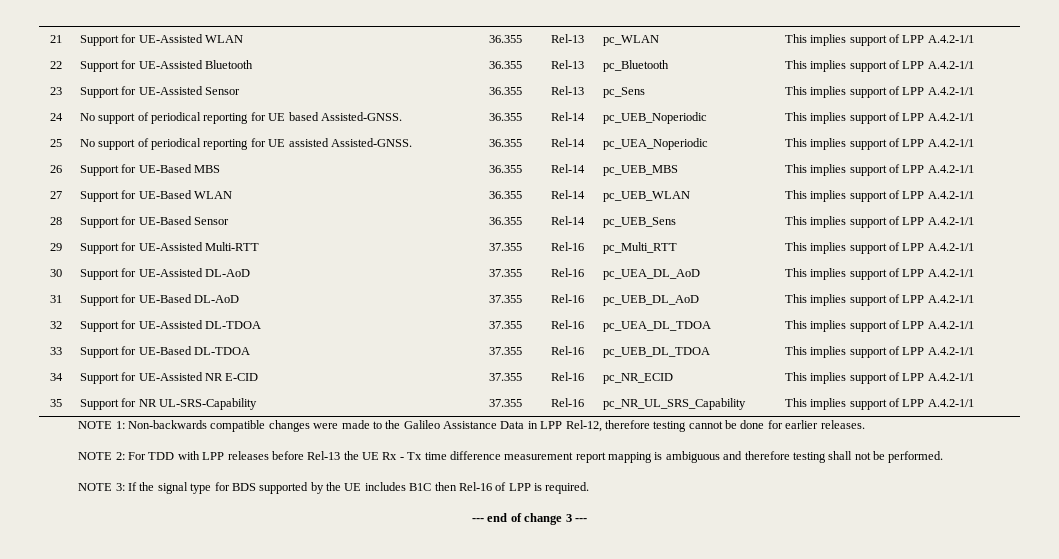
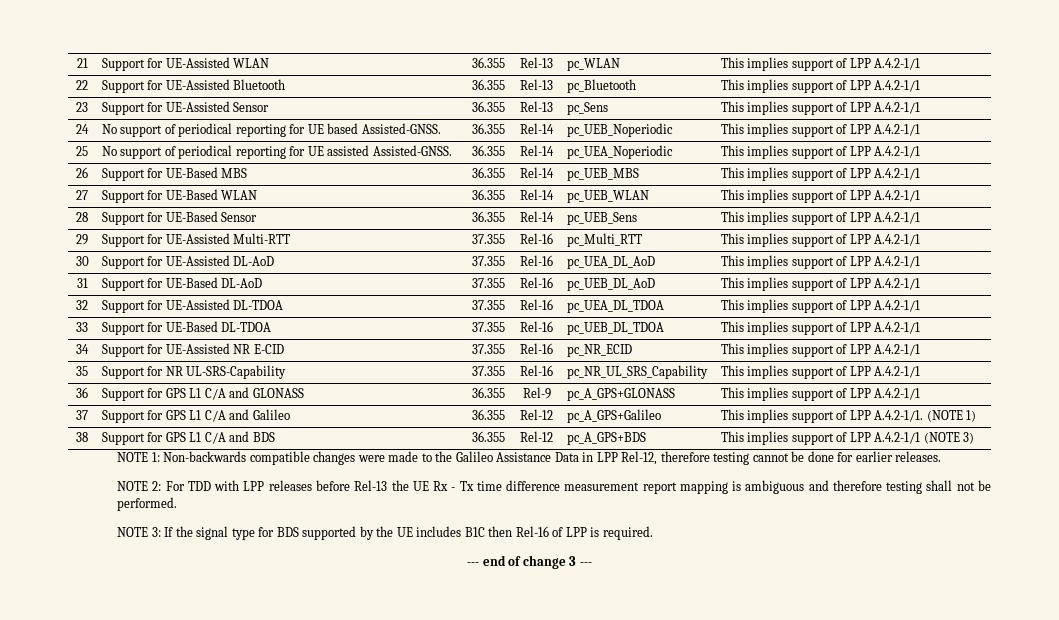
+ 36 | Support for GPS L1 C/A and GLONASS | 36.355 | Rel-9 | pc_A_GPS+GLONASS | This implies support of LPP A.4.2-1/1
+ 37 | Support for GPS L1 C/A and Galileo | 36.355 | Rel-12 | pc_A_GPS+Galileo | This implies support of LPP A.4.2-1/1. (NOTE 1)
+ 38 | Support for GPS L1 C/A and BDS | 36.355 | Rel-12 | pc_A_GPS+BDS | This implies support of LPP A.4.2-1/1 (NOTE 3)

